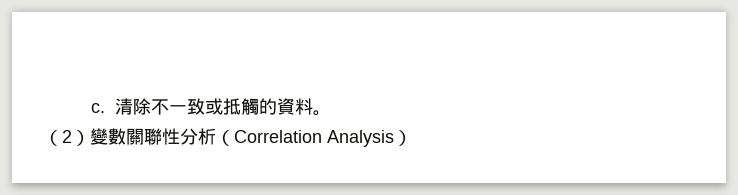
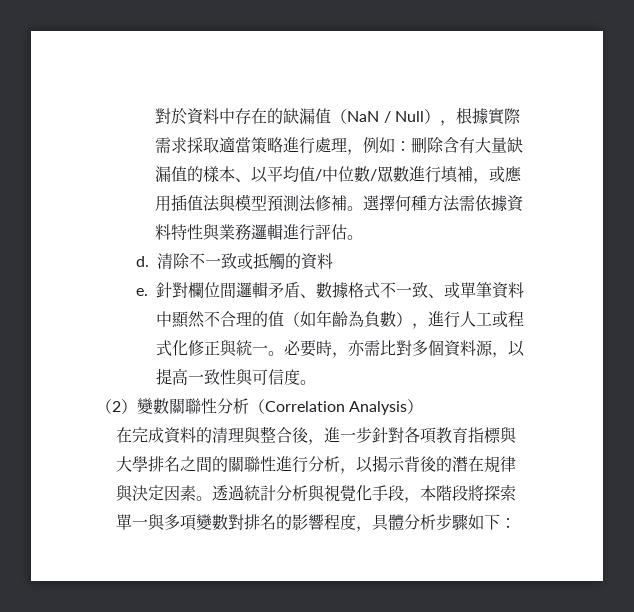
- c.
+ 對於資料中存在的缺漏值（NaN / Null），根據實際需求採取適當策略進行處理，例如：刪除含有大量缺漏值的樣本、以平均值/中位數/眾數進行填補，或應用插值法與模型預測法修補。選擇何種方法需依據資料特性與業務邏輯進行評估。
+ d.
- 清除不一致或抵觸的資料。
+ 清除不一致或抵觸的資料
+ e.針對欄位間邏輯矛盾、數據格式不一致、或單筆資料中顯然不合理的值（如年齡為負數），進行人工或程式化修正與統一。必要時，亦需比對多個資料源，以提高一致性與可信度。
+ 在完成資料的清理與整合後，進一步針對各項教育指標與大學排名之間的關聯性進行分析，以揭示背後的潛在規律與決定因素。透過統計分析與視覺化手段，本階段將探索單一與多項變數對排名的影響程度，具體分析步驟如下：

